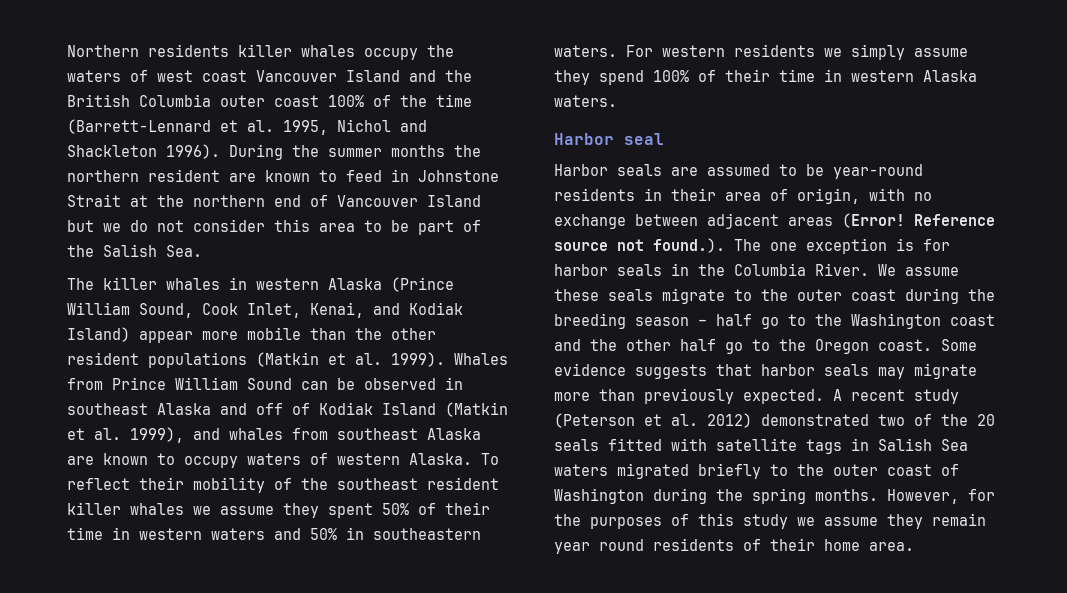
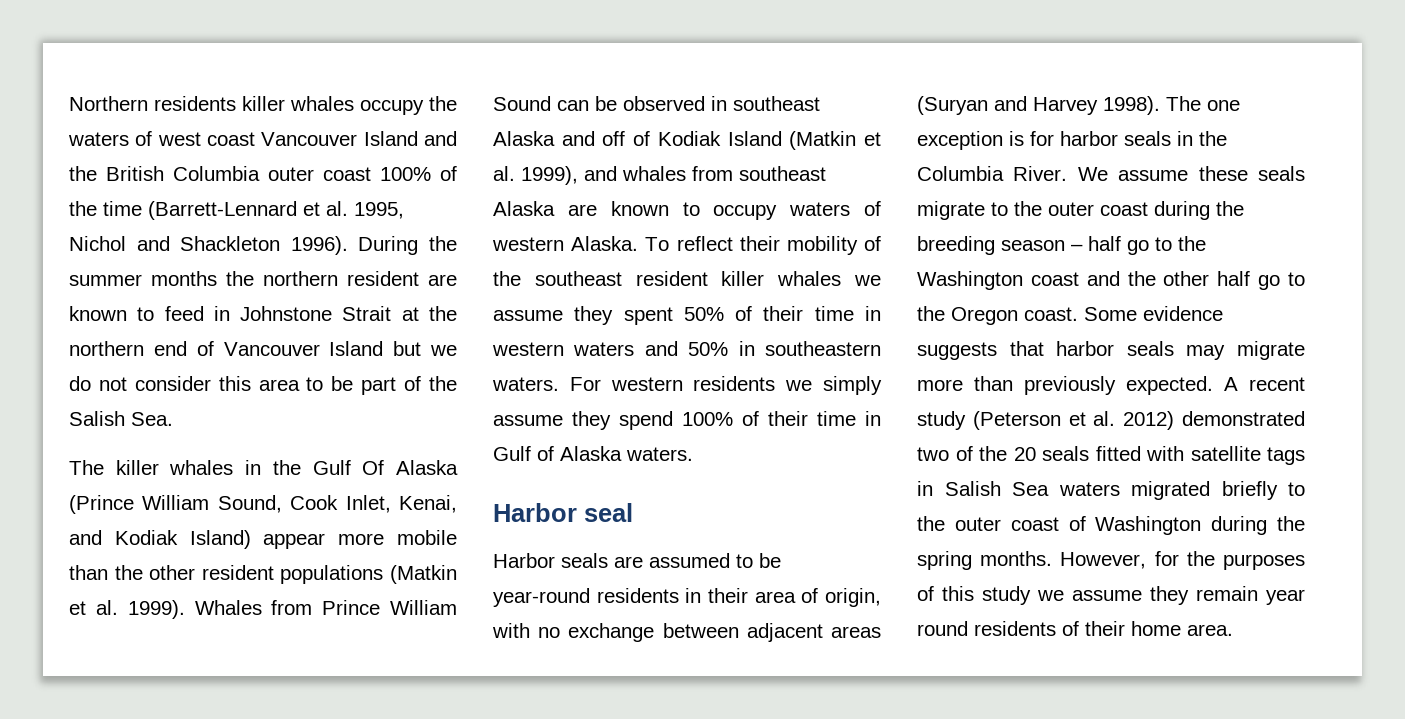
- The killer whales in western Alaska (Prince William Sound, Cook Inlet, Kenai, and Kodiak Island) appear more mobile than the other resident populations (Matkin et al. 1999).
+ The killer whales in the Gulf Of Alaska (Prince William Sound, Cook Inlet, Kenai, and Kodiak Island) appear more mobile than the other resident populations (Matkin et al. 1999).
- For western residents we simply assume they spend 100% of their time in western Alaska waters.
+ For western residents we simply assume they spend 100% of their time in Gulf of Alaska waters.
- Harbor seals are assumed to be year-round residents in their area of origin, with no exchange between adjacent areas (Error! Reference source not found.). The one exception is for harbor seals in the Columbia River.
+ Harbor seals are assumed to be year-round residents in their area of origin, with no exchange between adjacent areas (Suryan and Harvey 1998). The one exception is for harbor seals in the Columbia River.

